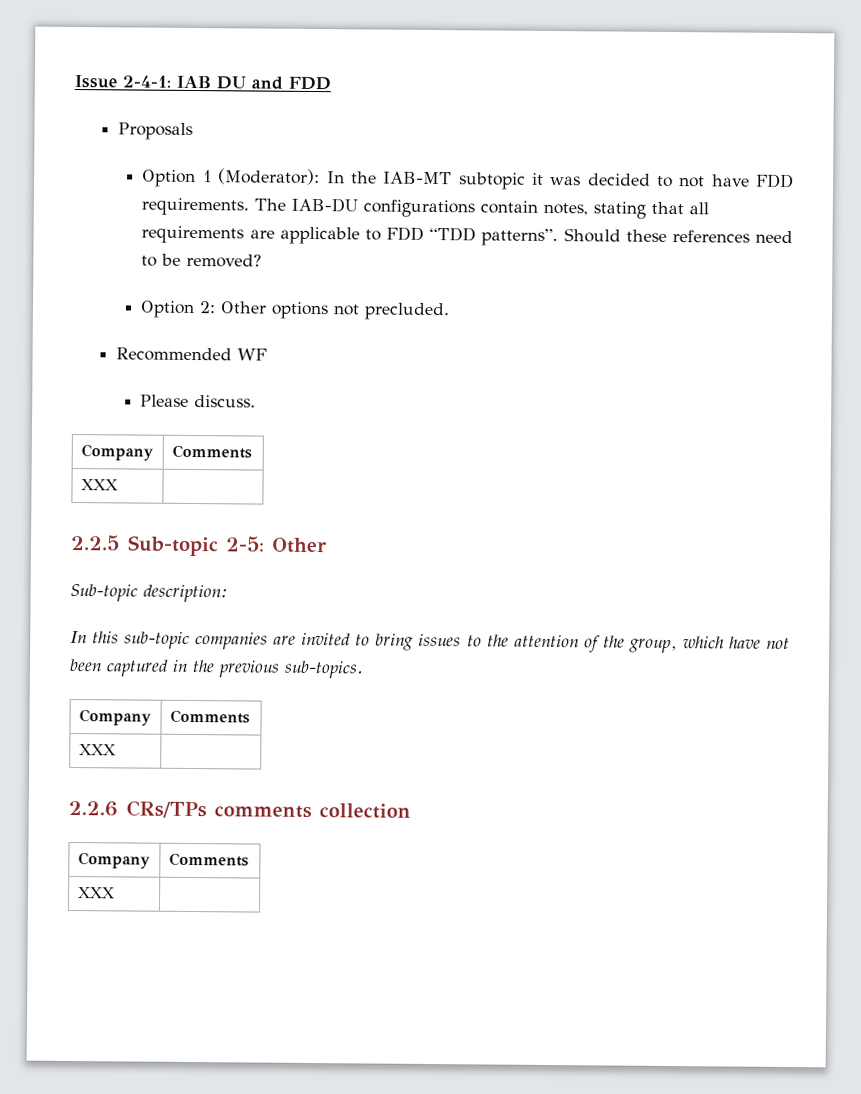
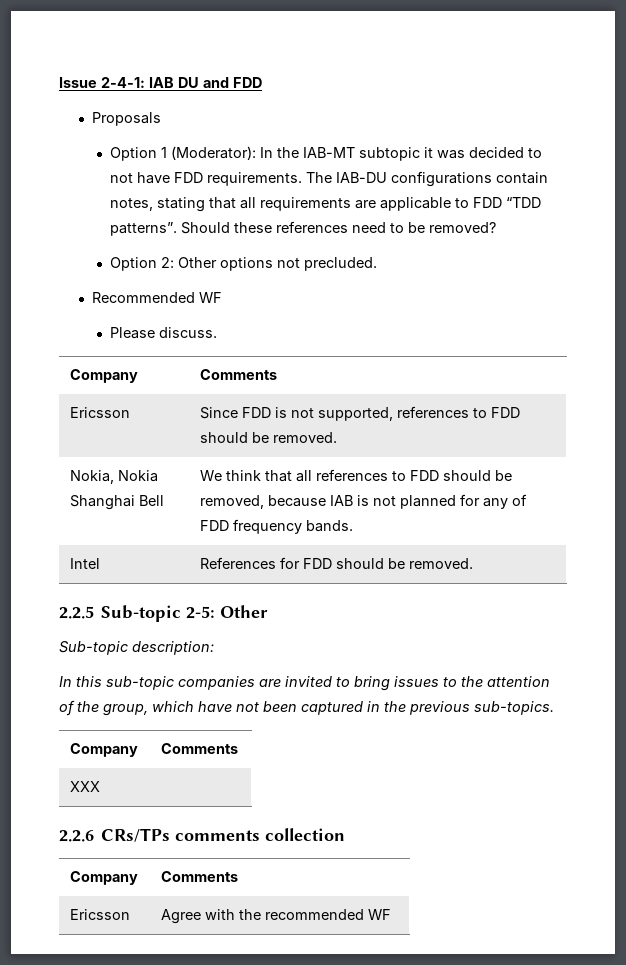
  Please discuss.
  Company | Comments
- XXX |
+ Ericsson | Since FDD is not supported, references to FDD should be removed.
+ Nokia, Nokia Shanghai Bell | We think that all references to FDD should be removed, because IAB is not planned for any of FDD frequency bands.
+ Intel | References for FDD should be removed.
  2.2.6 CRs/TPs comments collection
  Company | Comments
- XXX |
+ Ericsson | Agree with the recommended WF

